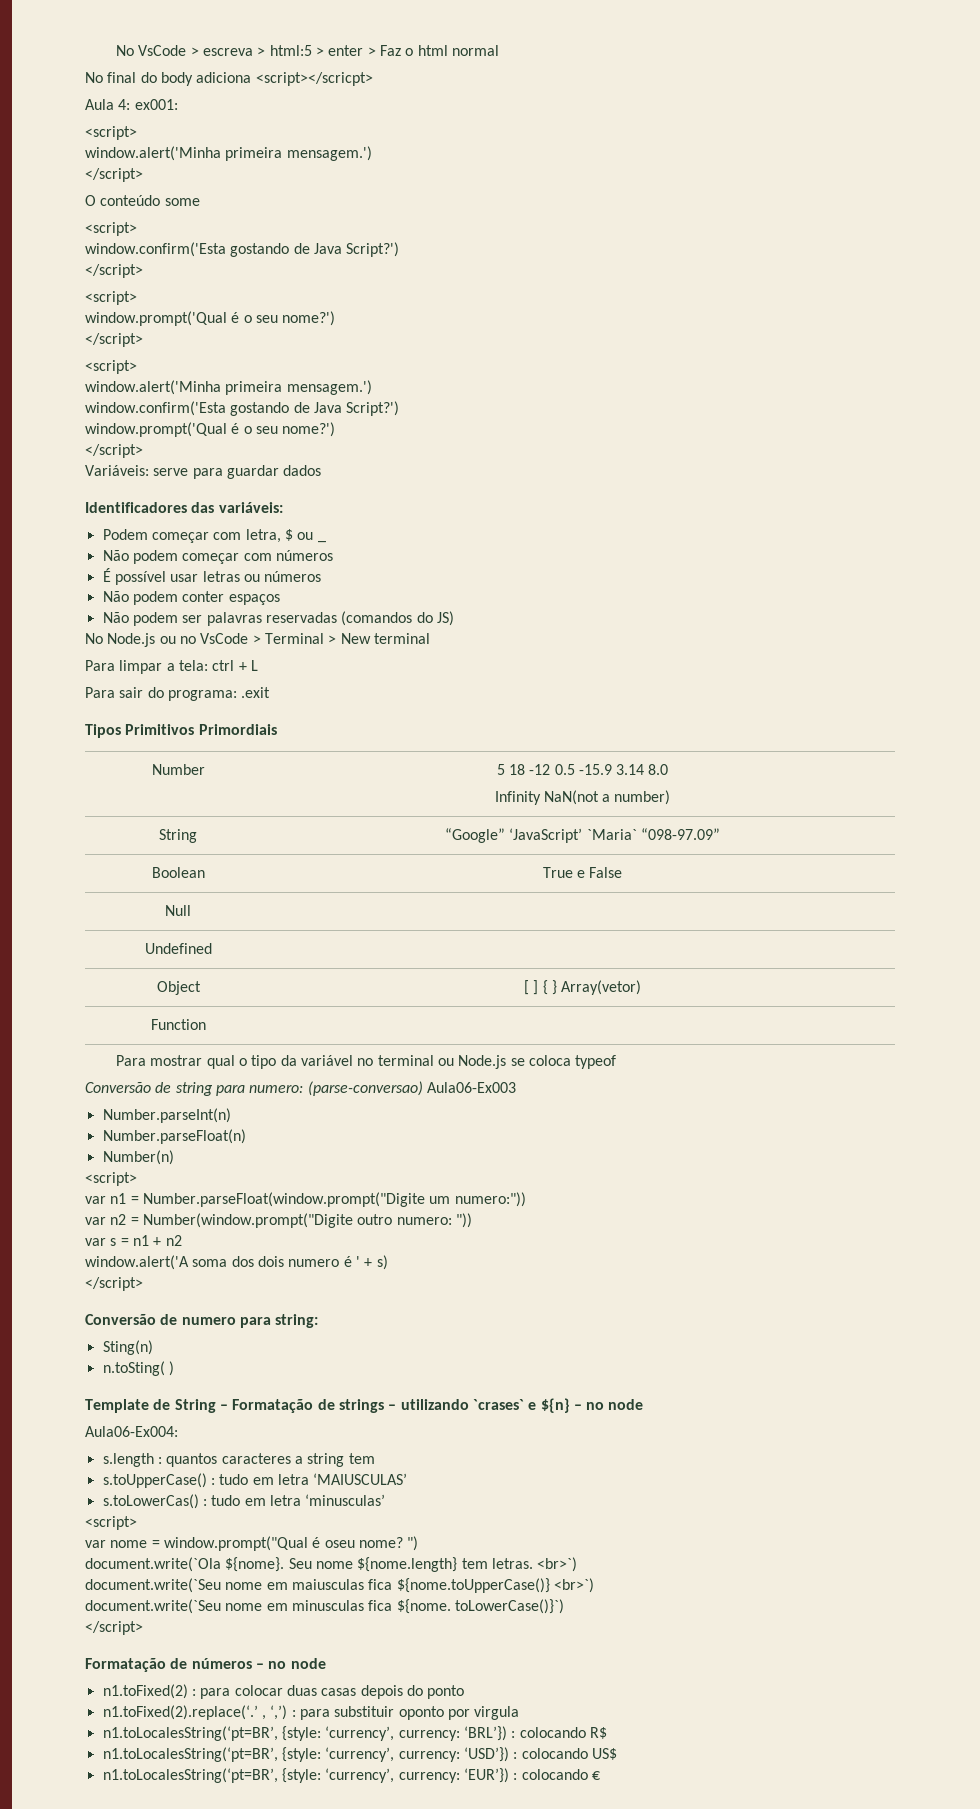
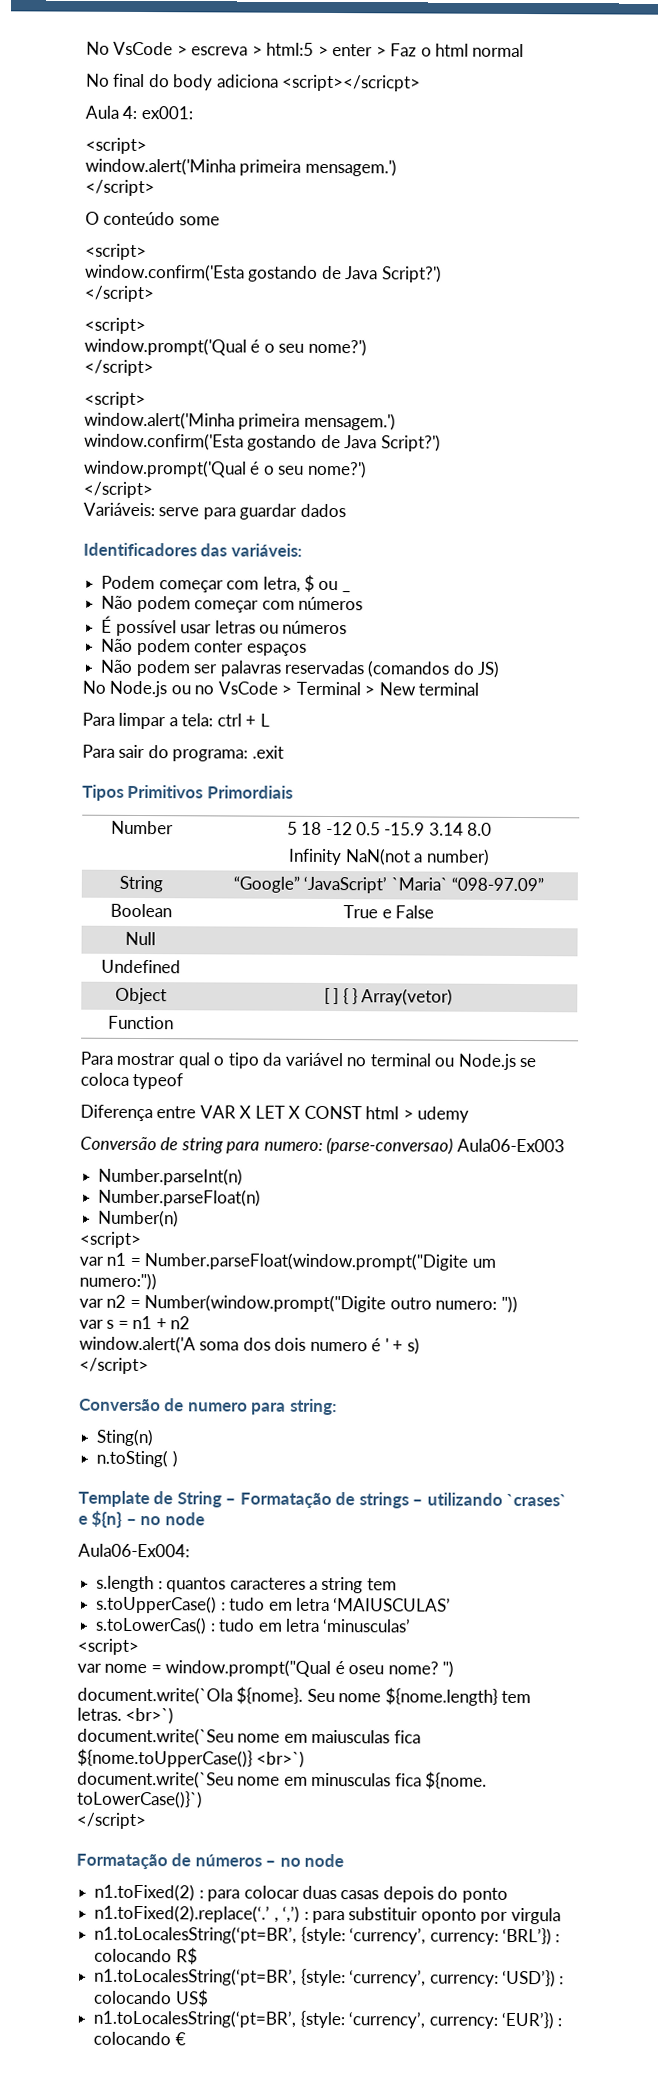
+ Diferença entre VAR X LET X CONST html > udemy

